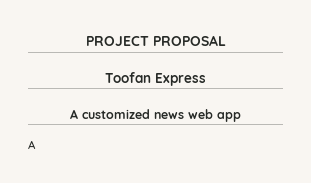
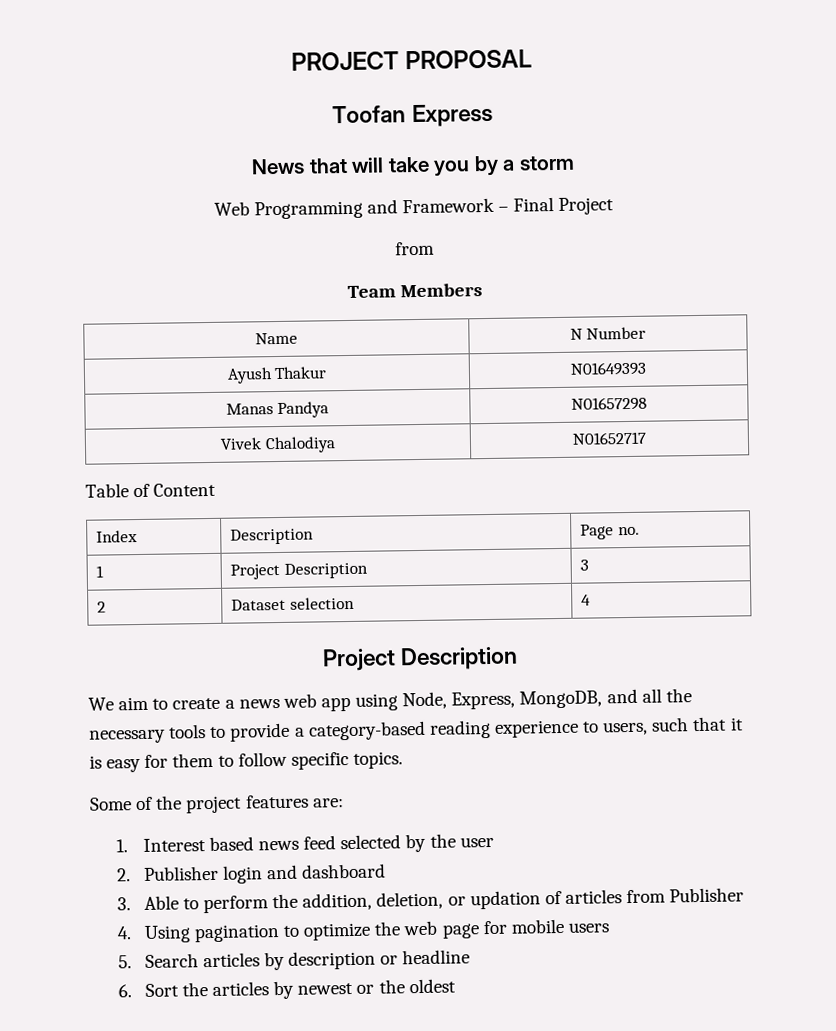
- A customized news web app
- A
+ News that will take you by a storm
+ Web Programming and Framework – Final Project
+ from
+ Team Members
+ Name | N Number
+ Ayush Thakur | N01649393
+ Manas Pandya | N01657298
+ Vivek Chalodiya | N01652717
+ Table of Content
+ Index | Description | Page no.
+ 1 | Project Description | 3
+ 2 | Dataset selection | 4
+ Project Description
+ We aim to create a news web app using Node, Express, MongoDB, and all the necessary tools to provide a category-based reading experience to users, such that it is easy for them to follow specific topics.
+ Some of the project features are:
+ 1. Interest based news feed selected by the user
+ 2. Publisher login and dashboard
+ 3. Able to perform the addition, deletion, or updation of articles from Publisher
+ 4. Using pagination to optimize the web page for mobile users
+ 5. Search articles by description or headline
+ 6. Sort the articles by newest or the oldest

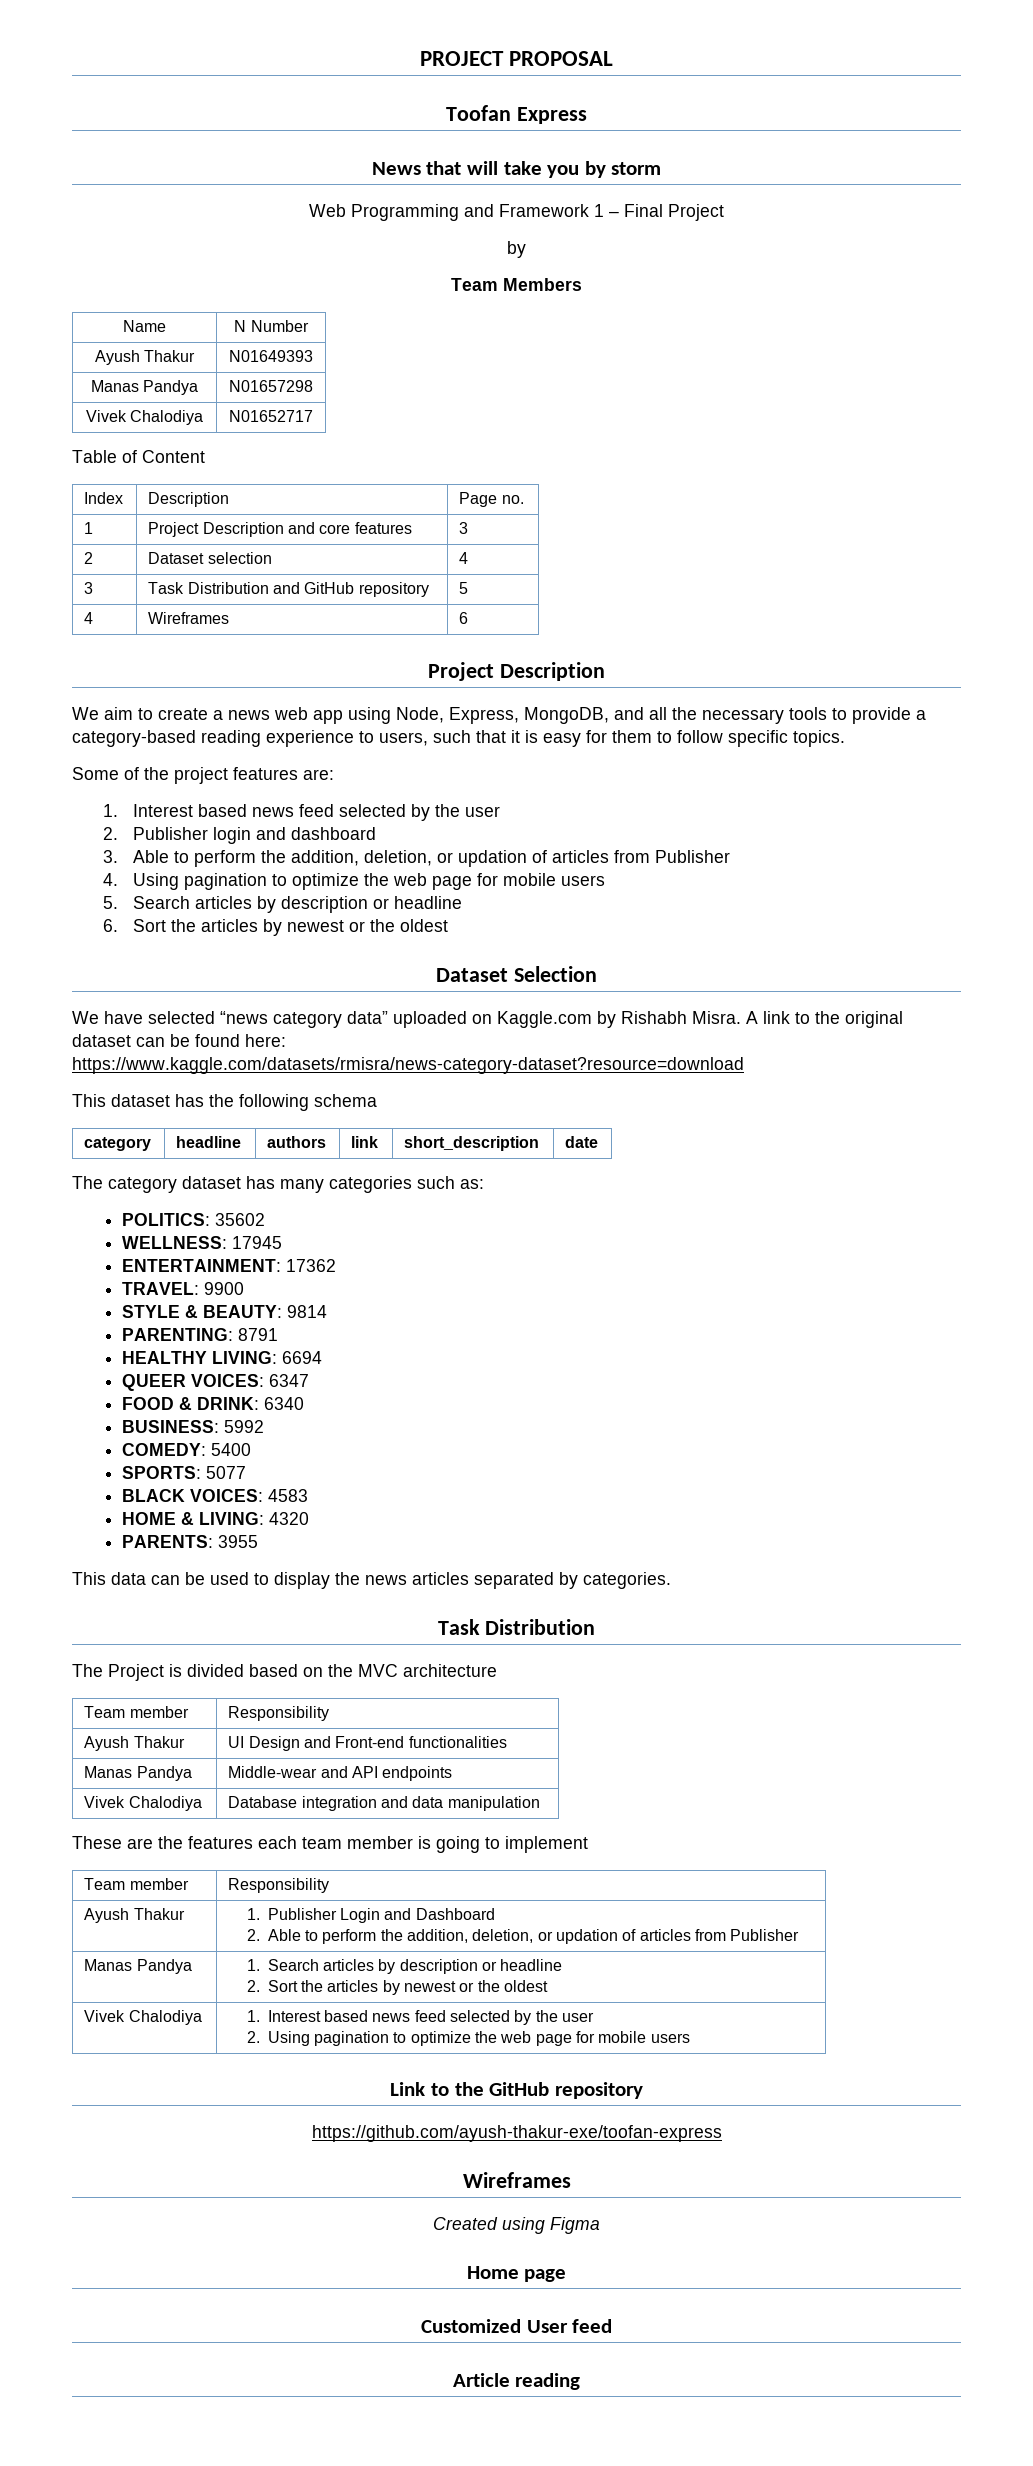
- News that will take you by a storm
+ News that will take you by storm
- Web Programming and Framework – Final Project
- from
+ Web Programming and Framework 1 – Final Project
+ by
- 1 | Project Description | 3
+ 1 | Project Description and core features | 3
+ 3 | Task Distribution and GitHub repository | 5
+ 4 | Wireframes | 6
+ Dataset Selection
+ We have selected “news category data” uploaded on Kaggle.com by Rishabh Misra. A link to the original dataset can be found here: https://www.kaggle.com/datasets/rmisra/news-category-dataset?resource=download
+ This dataset has the following schema
+ category | headline | authors | link | short_description | date
+ The category dataset has many categories such as:
+ POLITICS: 35602
+ WELLNESS: 17945
+ ENTERTAINMENT: 17362
+ TRAVEL: 9900
+ STYLE & BEAUTY: 9814
+ PARENTING: 8791
+ HEALTHY LIVING: 6694
+ QUEER VOICES: 6347
+ FOOD & DRINK: 6340
+ BUSINESS: 5992
+ COMEDY: 5400
+ SPORTS: 5077
+ BLACK VOICES: 4583
+ HOME & LIVING: 4320
+ PARENTS: 3955
+ This data can be used to display the news articles separated by categories.
+ Task Distribution
+ The Project is divided based on the MVC architecture
+ Team member | Responsibility
+ Ayush Thakur | UI Design and Front-end functionalities
+ Manas Pandya | Middle-wear and API endpoints
+ Vivek Chalodiya | Database integration and data manipulation
+ These are the features each team member is going to implement
+ Team member | Responsibility
+ Ayush Thakur | 1. Publisher Login and Dashboard
+ 2. Able to perform the addition, deletion, or updation of articles from Publisher
+ Manas Pandya | 1. Search articles by description or headline
+ 2. Sort the articles by newest or the oldest
+ Vivek Chalodiya | 1. Interest based news feed selected by the user
+ 2. Using pagination to optimize the web page for mobile users
+ Link to the GitHub repository
+ https://github.com/ayush-thakur-exe/toofan-express
+ Wireframes
+ Created using Figma
+ Home page
+ Customized User feed
+ Article reading

